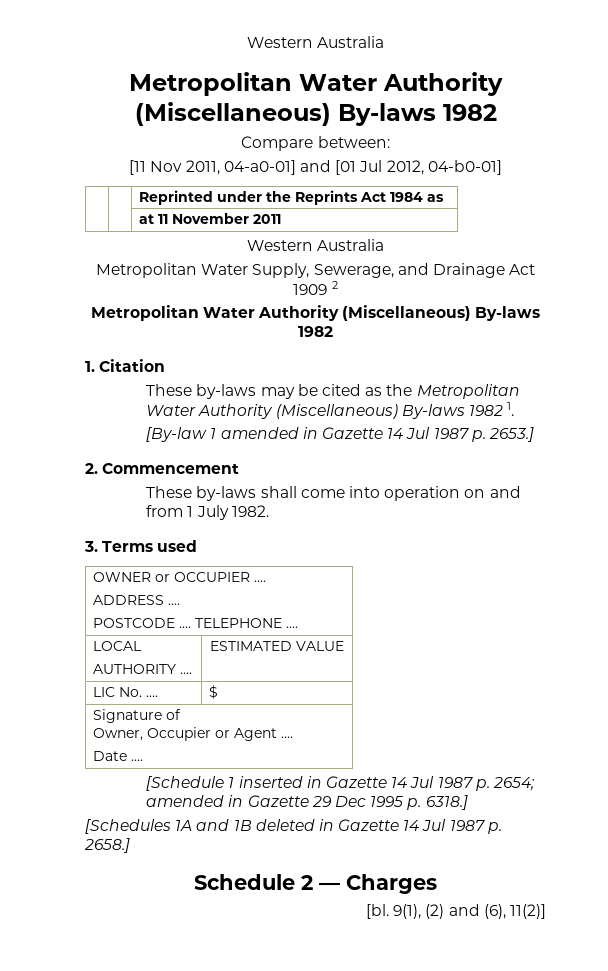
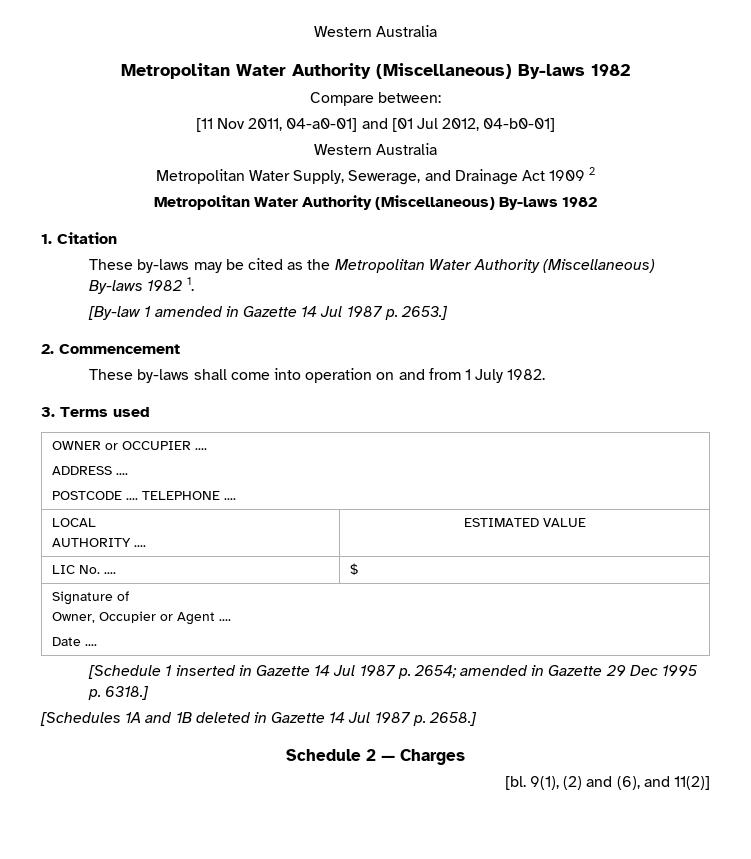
- | | Reprinted under the Reprints Act 1984 as
- | | at 11 November 2011
- 9(1), (2) and (6), 11(2)]
+ 9(1), (2) and (6), and 11(2)]

